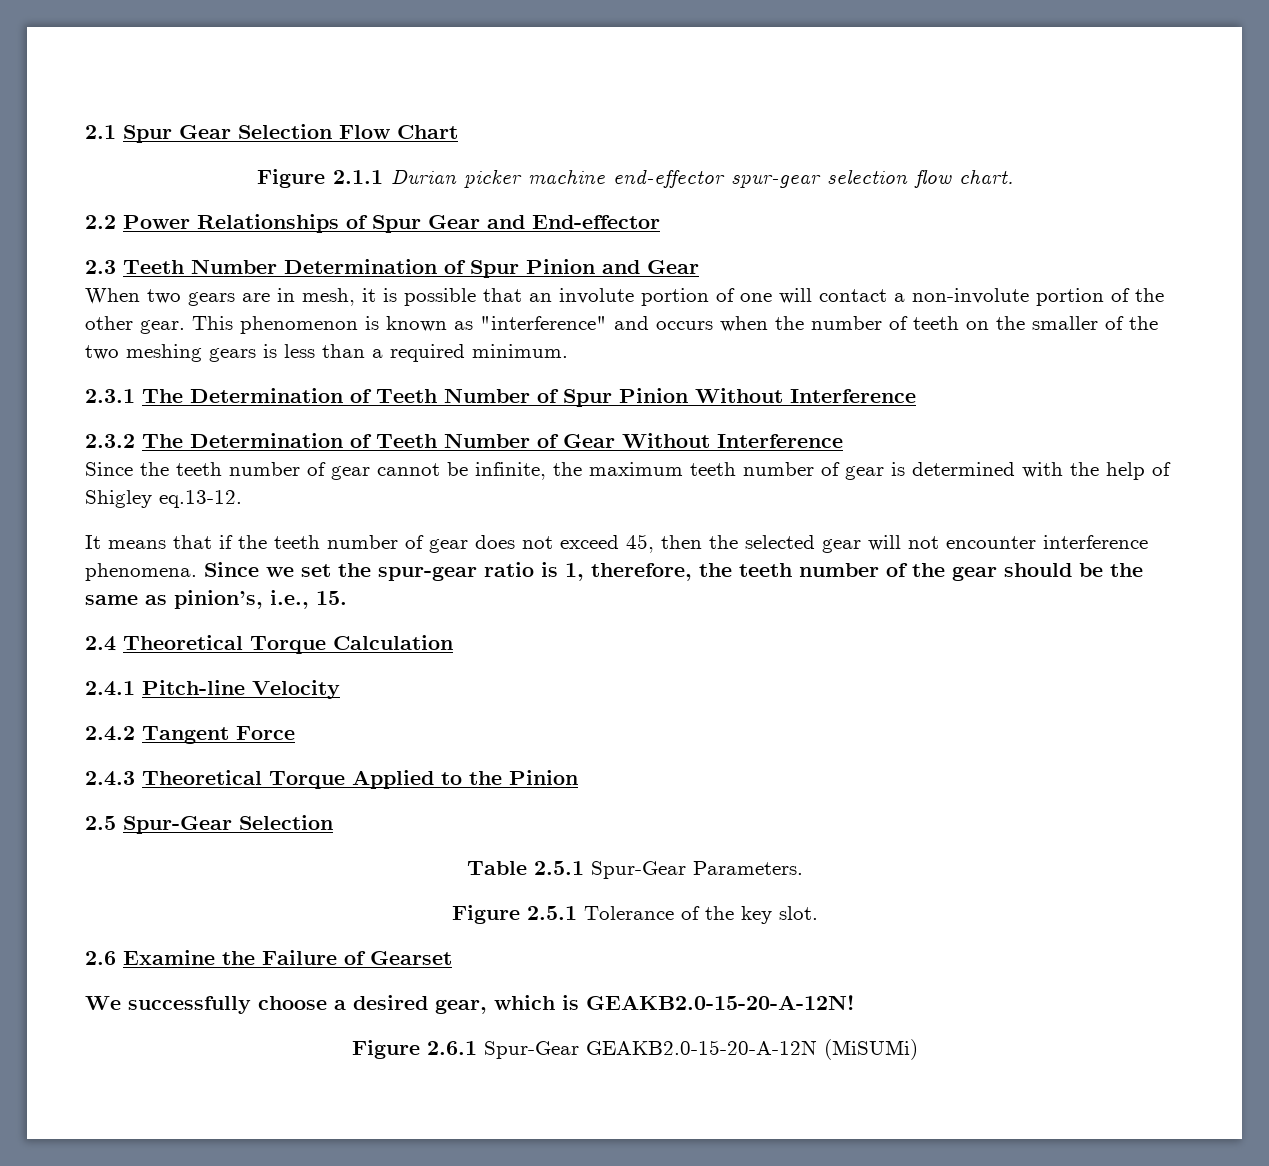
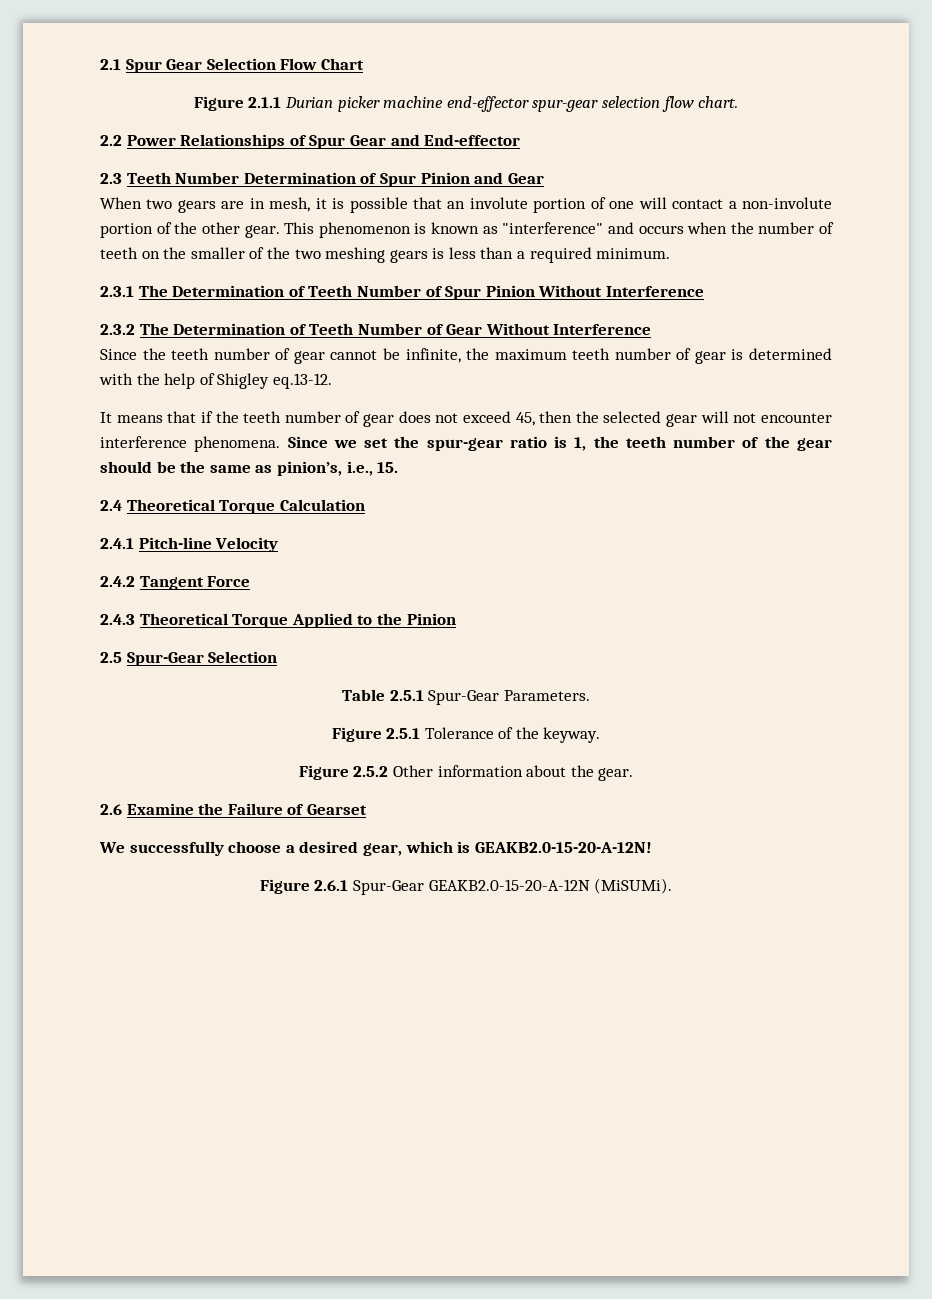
- Since we set the spur-gear ratio is 1, therefore, the teeth number of the gear should be the same as pinion’s, i.e., 15.
+ Since we set the spur-gear ratio is 1, the teeth number of the gear should be the same as pinion’s, i.e., 15.
- Figure 2.5.1 Tolerance of the key slot.
+ Figure 2.5.1 Tolerance of the keyway.
+ Figure 2.5.2 Other information about the gear.
- Figure 2.6.1 Spur-Gear GEAKB2.0-15-20-A-12N (MiSUMi)
+ Figure 2.6.1 Spur-Gear GEAKB2.0-15-20-A-12N (MiSUMi).

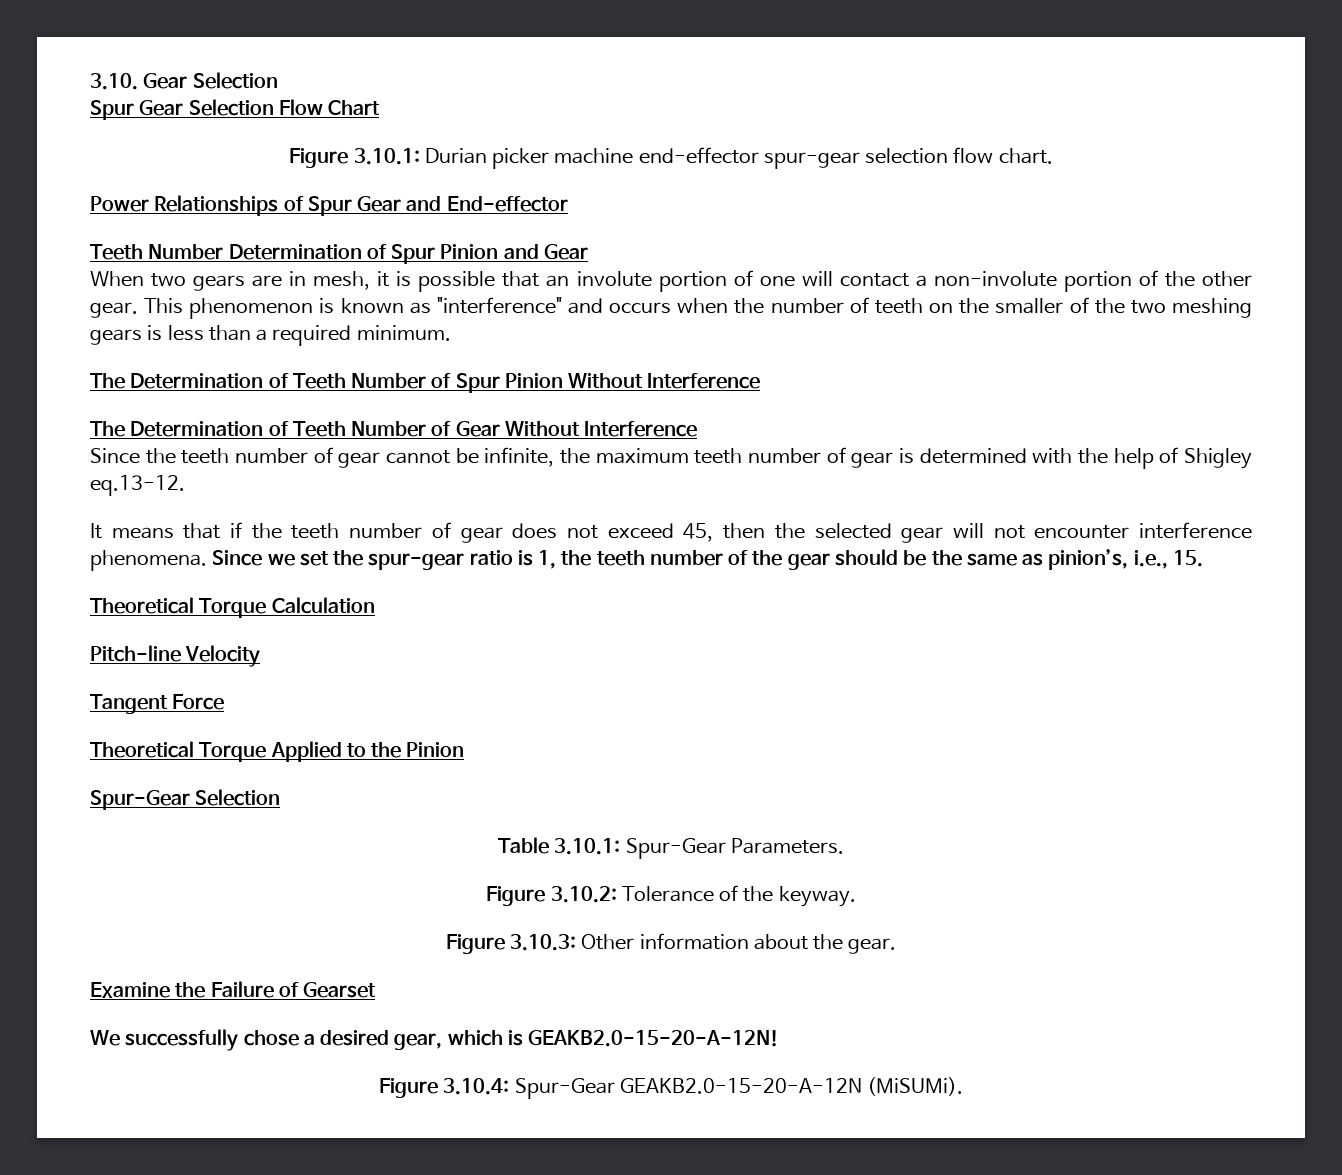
- 2.1 Spur Gear Selection Flow Chart
+ 3.10. Gear Selection
+ Spur Gear Selection Flow Chart
- Figure 2.1.1 Durian picker machine end-effector spur-gear selection flow chart.
+ Figure 3.10.1: Durian picker machine end-effector spur-gear selection flow chart.
- 2.2 Power Relationships of Spur Gear and End-effector
+ Power Relationships of Spur Gear and End-effector
- 2.3 Teeth Number Determination of Spur Pinion and Gear
+ Teeth Number Determination of Spur Pinion and Gear
- 2.3.1 The Determination of Teeth Number of Spur Pinion Without Interference
+ The Determination of Teeth Number of Spur Pinion Without Interference
- 2.3.2 The Determination of Teeth Number of Gear Without Interference
+ The Determination of Teeth Number of Gear Without Interference
- 2.4 Theoretical Torque Calculation
+ Theoretical Torque Calculation
- 2.4.1 Pitch-line Velocity
+ Pitch-line Velocity
- 2.4.2 Tangent Force
+ Tangent Force
- 2.4.3 Theoretical Torque Applied to the Pinion
+ Theoretical Torque Applied to the Pinion
- 2.5 Spur-Gear Selection
+ Spur-Gear Selection
- Table 2.5.1 Spur-Gear Parameters.
+ Table 3.10.1: Spur-Gear Parameters.
- Figure 2.5.1 Tolerance of the keyway.
+ Figure 3.10.2: Tolerance of the keyway.
- Figure 2.5.2 Other information about the gear.
+ Figure 3.10.3: Other information about the gear.
- 2.6 Examine the Failure of Gearset
+ Examine the Failure of Gearset
- We successfully choose a desired gear, which is GEAKB2.0-15-20-A-12N!
+ We successfully chose a desired gear, which is GEAKB2.0-15-20-A-12N!
- Figure 2.6.1 Spur-Gear GEAKB2.0-15-20-A-12N (MiSUMi).
+ Figure 3.10.4: Spur-Gear GEAKB2.0-15-20-A-12N (MiSUMi).

